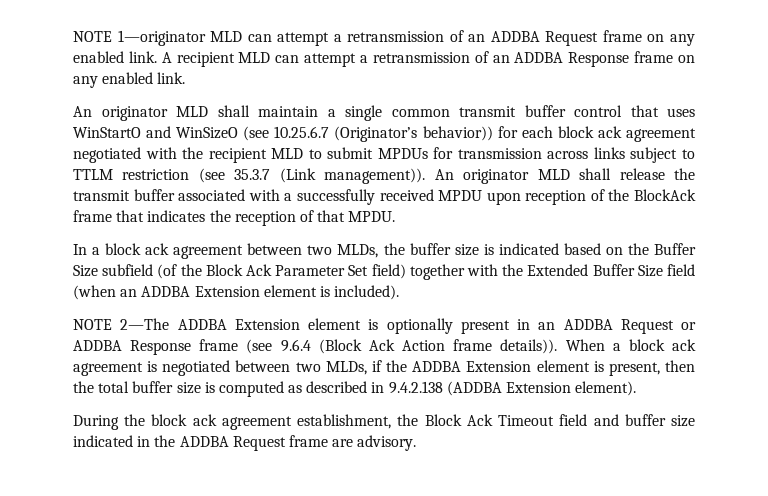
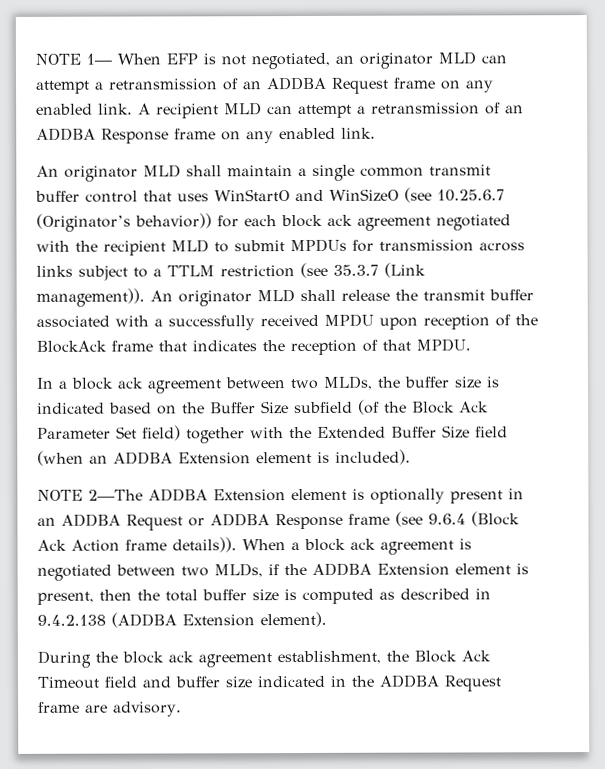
- NOTE 1—originator MLD can attempt a retransmission of an ADDBA Request frame on any enabled link.
+ NOTE 1— When EFP is not negotiated, an originator MLD can attempt a retransmission of an ADDBA Request frame on any enabled link.
- An originator MLD shall maintain a single common transmit buffer control that uses WinStartO and WinSizeO (see 10.25.6.7 (Originator’s behavior)) for each block ack agreement negotiated with the recipient MLD to submit MPDUs for transmission across links subject to TTLM restriction (see 35.3.7 (Link management)).
+ An originator MLD shall maintain a single common transmit buffer control that uses WinStartO and WinSizeO (see 10.25.6.7 (Originator’s behavior)) for each block ack agreement negotiated with the recipient MLD to submit MPDUs for transmission across links subject to a TTLM restriction (see 35.3.7 (Link management)).

